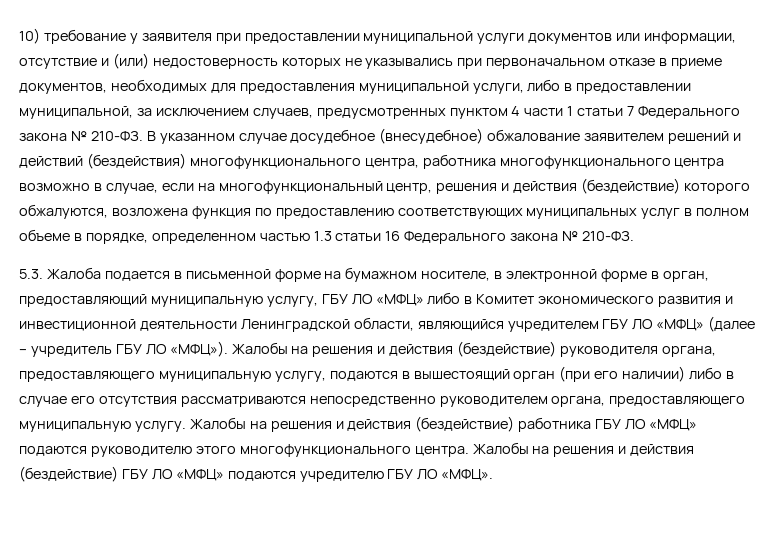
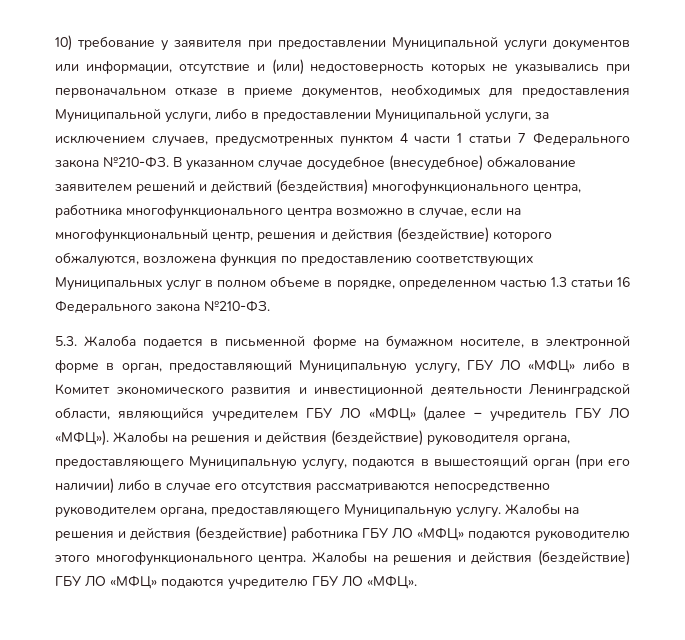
- 10) требование у заявителя при предоставлении муниципальной услуги документов или информации, отсутствие и (или) недостоверность которых не указывались при первоначальном отказе в приеме документов, необходимых для предоставления муниципальной услуги, либо в предоставлении муниципальной, за исключением случаев, предусмотренных пунктом 4 части 1 статьи 7 Федерального закона № 210-ФЗ.
+ 10) требование у заявителя при предоставлении Муниципальной услуги документов или информации, отсутствие и (или) недостоверность которых не указывались при первоначальном отказе в приеме документов, необходимых для предоставления Муниципальной услуги, либо в предоставлении Муниципальной услуги, за исключением случаев, предусмотренных пунктом 4 части 1 статьи 7 Федерального закона №210-ФЗ.
- В указанном случае досудебное (внесудебное) обжалование заявителем решений и действий (бездействия) многофункционального центра, работника многофункционального центра возможно в случае, если на многофункциональный центр, решения и действия (бездействие) которого обжалуются, возложена функция по предоставлению соответствующих муниципальных услуг в полном объеме в порядке, определенном частью 1.3 статьи 16 Федерального закона № 210-ФЗ.
+ В указанном случае досудебное (внесудебное) обжалование заявителем решений и действий (бездействия) многофункционального центра, работника многофункционального центра возможно в случае, если на многофункциональный центр, решения и действия (бездействие) которого обжалуются, возложена функция по предоставлению соответствующих Муниципальных услуг в полном объеме в порядке, определенном частью 1.3 статьи 16 Федерального закона №210-ФЗ.
- 5.3. Жалоба подается в письменной форме на бумажном носителе, в электронной форме в орган, предоставляющий муниципальную услугу, ГБУ ЛО «МФЦ» либо в Комитет экономического развития и инвестиционной деятельности Ленинградской области, являющийся учредителем ГБУ ЛО «МФЦ» (далее – учредитель ГБУ ЛО «МФЦ»).
+ 5.3. Жалоба подается в письменной форме на бумажном носителе, в электронной форме в орган, предоставляющий Муниципальную услугу, ГБУ ЛО «МФЦ» либо в Комитет экономического развития и инвестиционной деятельности Ленинградской области, являющийся учредителем ГБУ ЛО «МФЦ» (далее – учредитель ГБУ ЛО «МФЦ»).
- Жалобы на решения и действия (бездействие) руководителя органа, предоставляющего муниципальную услугу, подаются в вышестоящий орган (при его наличии) либо в случае его отсутствия рассматриваются непосредственно руководителем органа, предоставляющего муниципальную услугу.
+ Жалобы на решения и действия (бездействие) руководителя органа, предоставляющего Муниципальную услугу, подаются в вышестоящий орган (при его наличии) либо в случае его отсутствия рассматриваются непосредственно руководителем органа, предоставляющего Муниципальную услугу.

